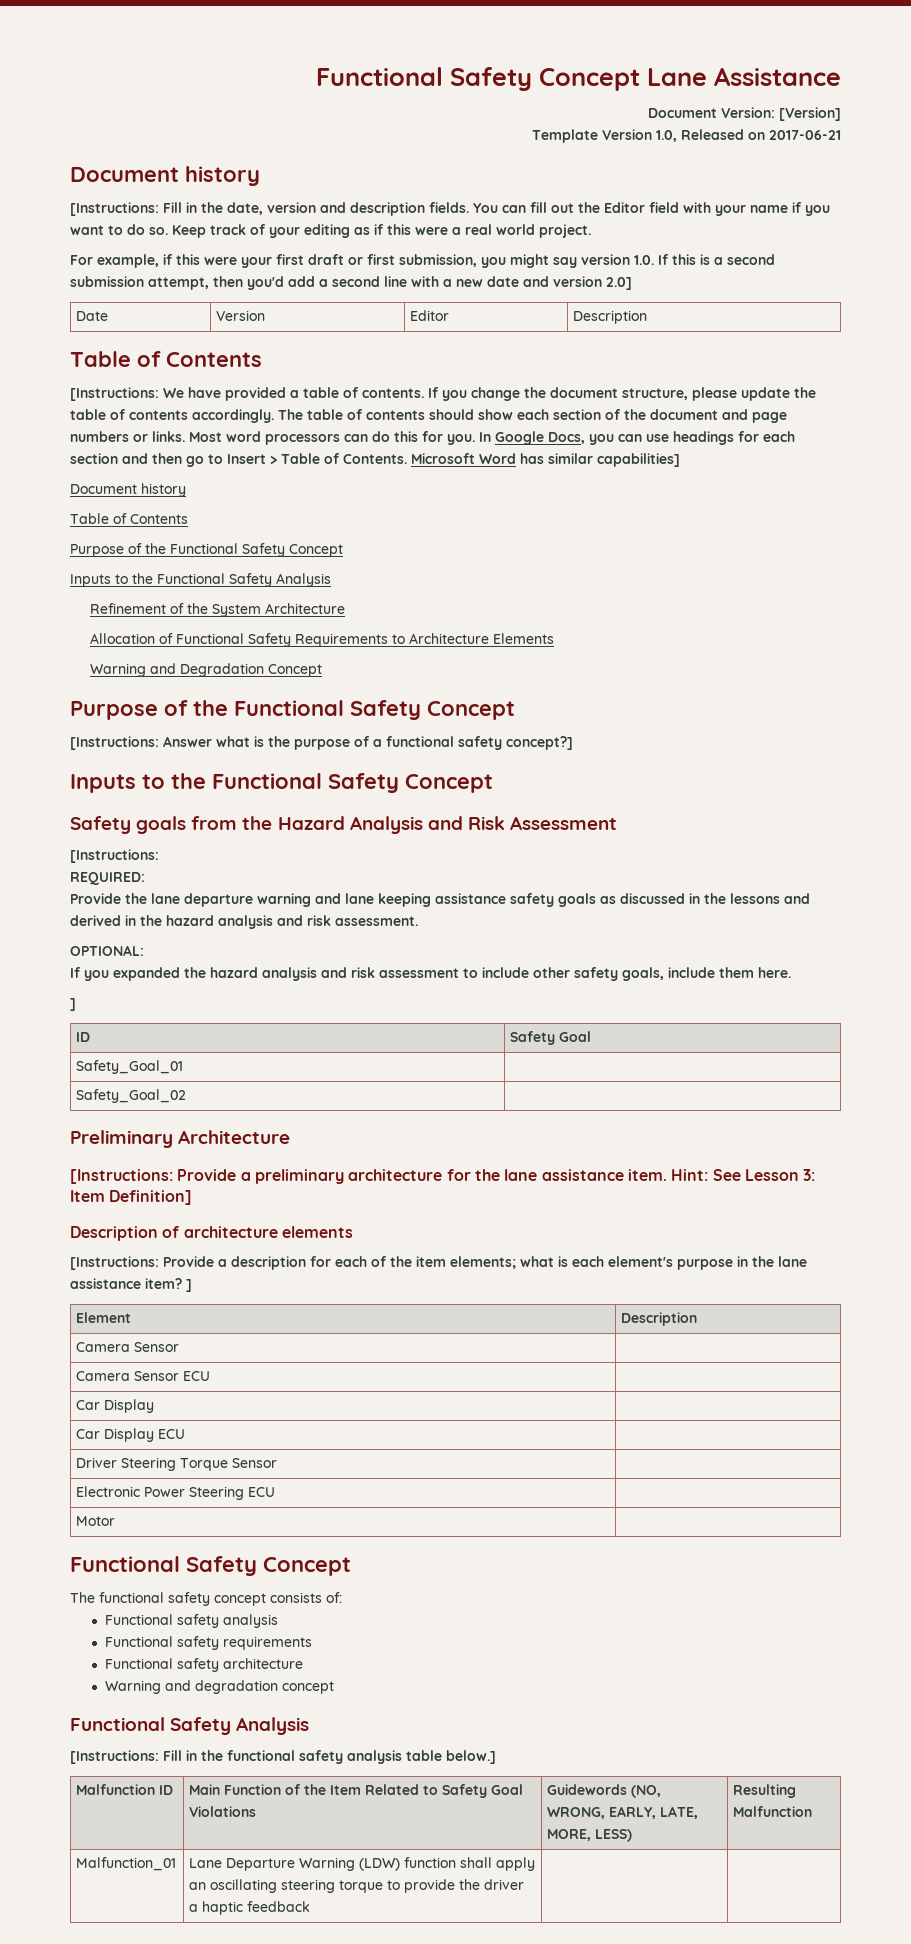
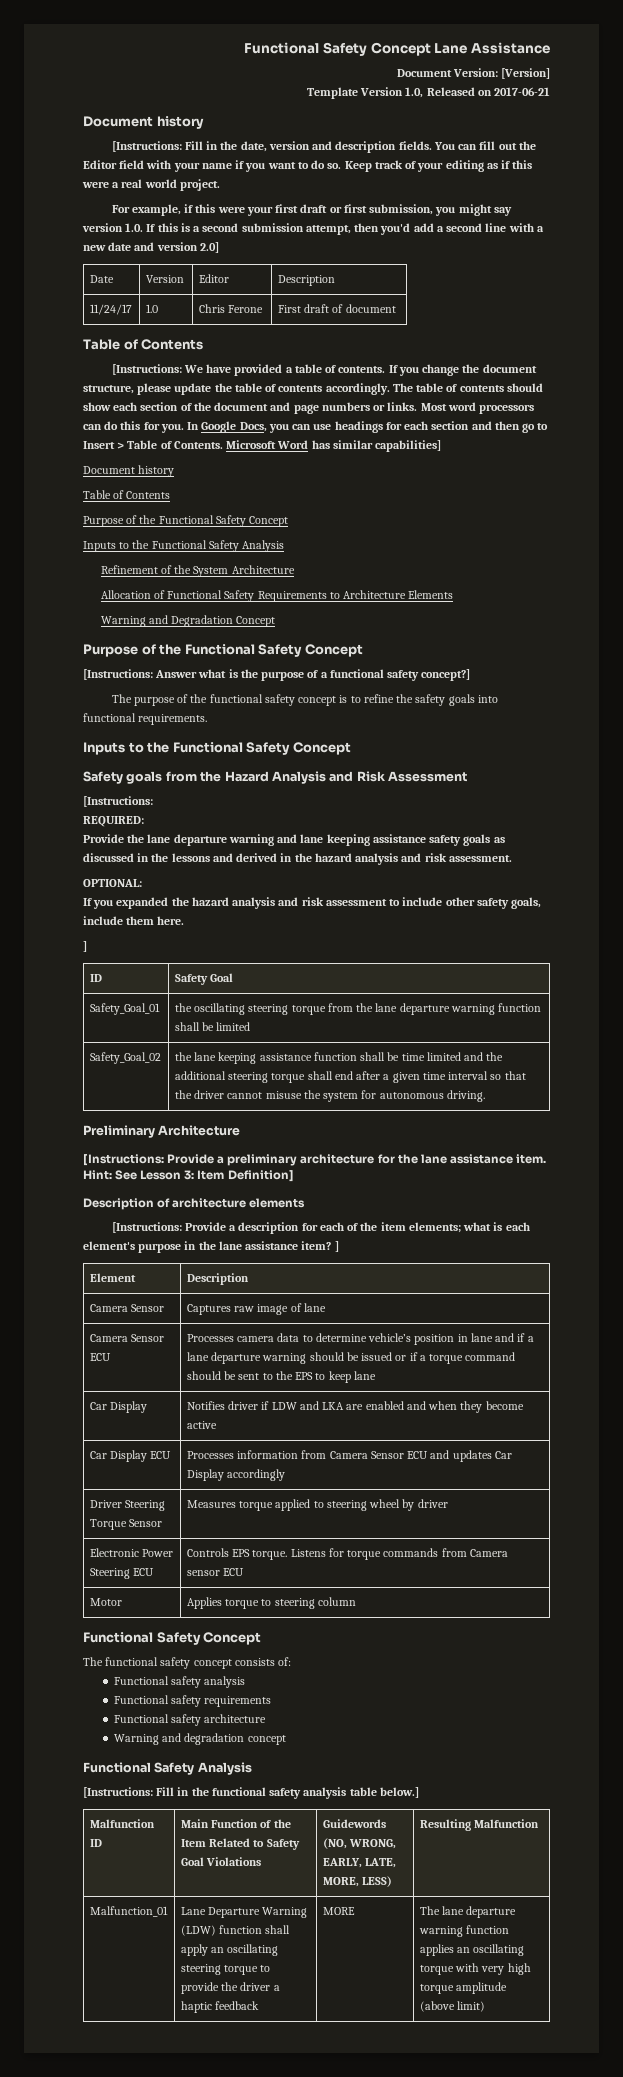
+ 11/24/17 | 1.0 | Chris Ferone | First draft of document
+ The purpose of the functional safety concept is to refine the safety goals into functional requirements.
- Safety_Goal_01 |
- Safety_Goal_02 |
+ Safety_Goal_01 | the oscillating steering torque from the lane departure warning function shall be limited
+ Safety_Goal_02 | the lane keeping assistance function shall be time limited and the additional steering torque shall end after a given time interval so that the driver cannot misuse the system for autonomous driving.
- Camera Sensor |
- Camera Sensor ECU |
- Car Display |
- Car Display ECU |
- Driver Steering Torque Sensor |
- Electronic Power Steering ECU |
- Motor |
+ Camera Sensor | Captures raw image of lane
+ Camera Sensor ECU | Processes camera data to determine vehicle’s position in lane and if a lane departure warning should be issued or if a torque command should be sent to the EPS to keep lane
+ Car Display | Notifies driver if LDW and LKA are enabled and when they become active
+ Car Display ECU | Processes information from Camera Sensor ECU and updates Car Display accordingly
+ Driver Steering Torque Sensor | Measures torque applied to steering wheel by driver
+ Electronic Power Steering ECU | Controls EPS torque. Listens for torque commands from Camera sensor ECU
+ Motor | Applies torque to steering column
- Malfunction_01 | Lane Departure Warning (LDW) function shall apply an oscillating steering torque to provide the driver a haptic feedback | |
+ Malfunction_01 | Lane Departure Warning (LDW) function shall apply an oscillating steering torque to provide the driver a haptic feedback | MORE | The lane departure warning function applies an oscillating torque with very high torque amplitude (above limit)

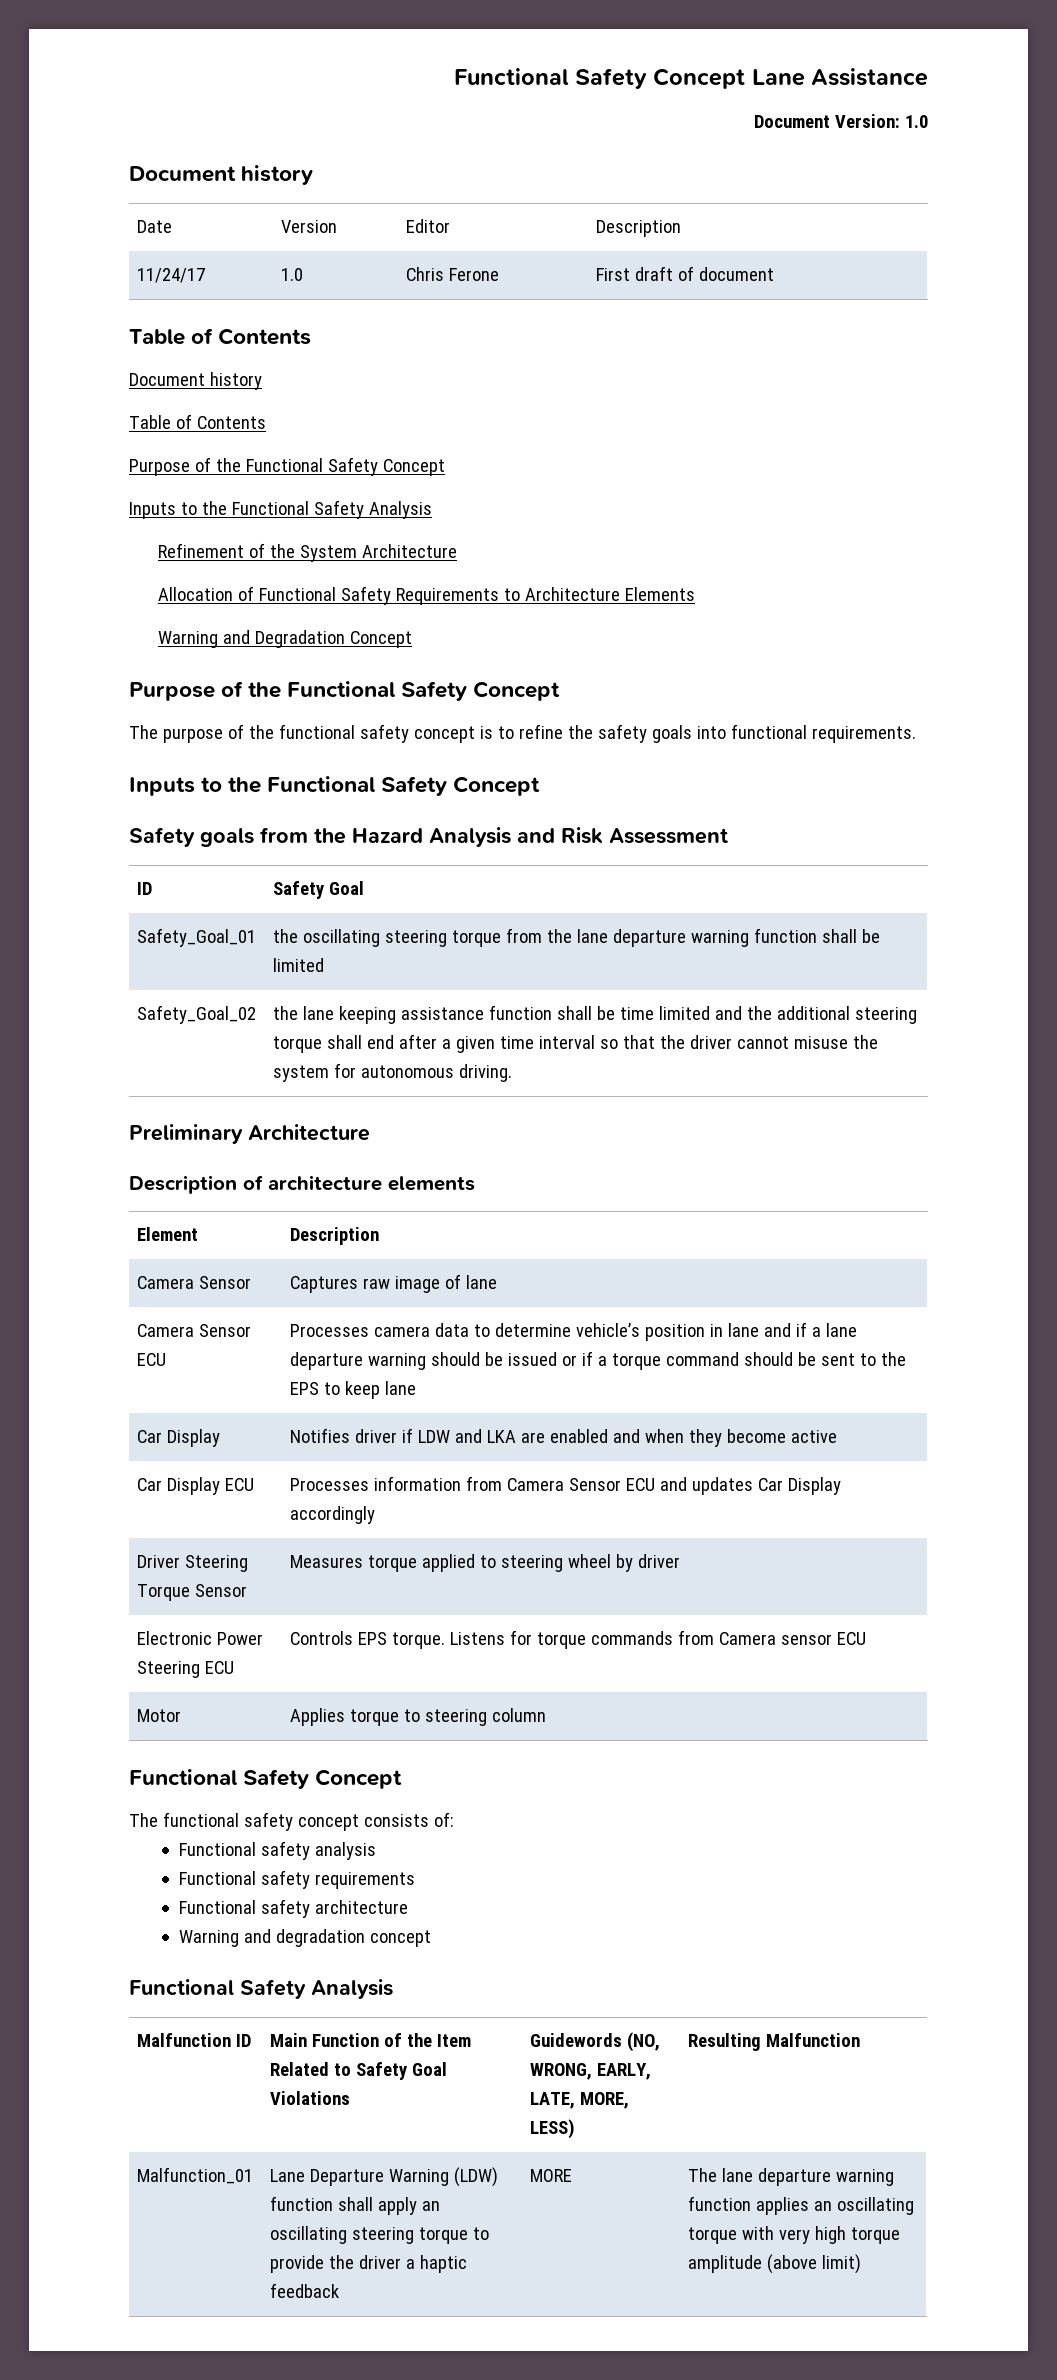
- Document Version: [Version]
- Template Version 1.0, Released on 2017-06-21
+ Document Version: 1.0
  Document history
- [Instructions: Fill in the date, version and description fields. You can fill out the Editor field with your name if you want to do so. Keep track of your editing as if this were a real world project.
- For example, if this were your first draft or first submission, you might say version 1.0. If this is a second submission attempt, then you'd add a second line with a new date and version 2.0]
- [Instructions: We have provided a table of contents. If you change the document structure, please update the table of contents accordingly. The table of contents should show each section of the document and page numbers or links. Most word processors can do this for you. In Google Docs, you can use headings for each section and then go to Insert > Table of Contents. Microsoft Word has similar capabilities]
- [Instructions: Answer what is the purpose of a functional safety concept?]
  Safety goals from the Hazard Analysis and Risk Assessment
- [Instructions:
- REQUIRED:
- Provide the lane departure warning and lane keeping assistance safety goals as discussed in the lessons and derived in the hazard analysis and risk assessment.
- OPTIONAL:
- If you expanded the hazard analysis and risk assessment to include other safety goals, include them here.
- ]
- [Instructions: Provide a preliminary architecture for the lane assistance item. Hint: See Lesson 3: Item Definition]
  Description of architecture elements
- [Instructions: Provide a description for each of the item elements; what is each element's purpose in the lane assistance item? ]
- [Instructions: Fill in the functional safety analysis table below.]

